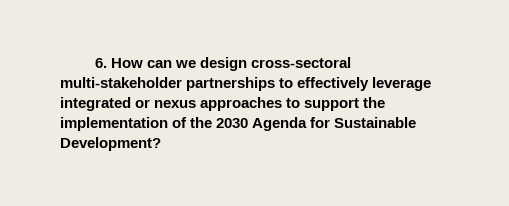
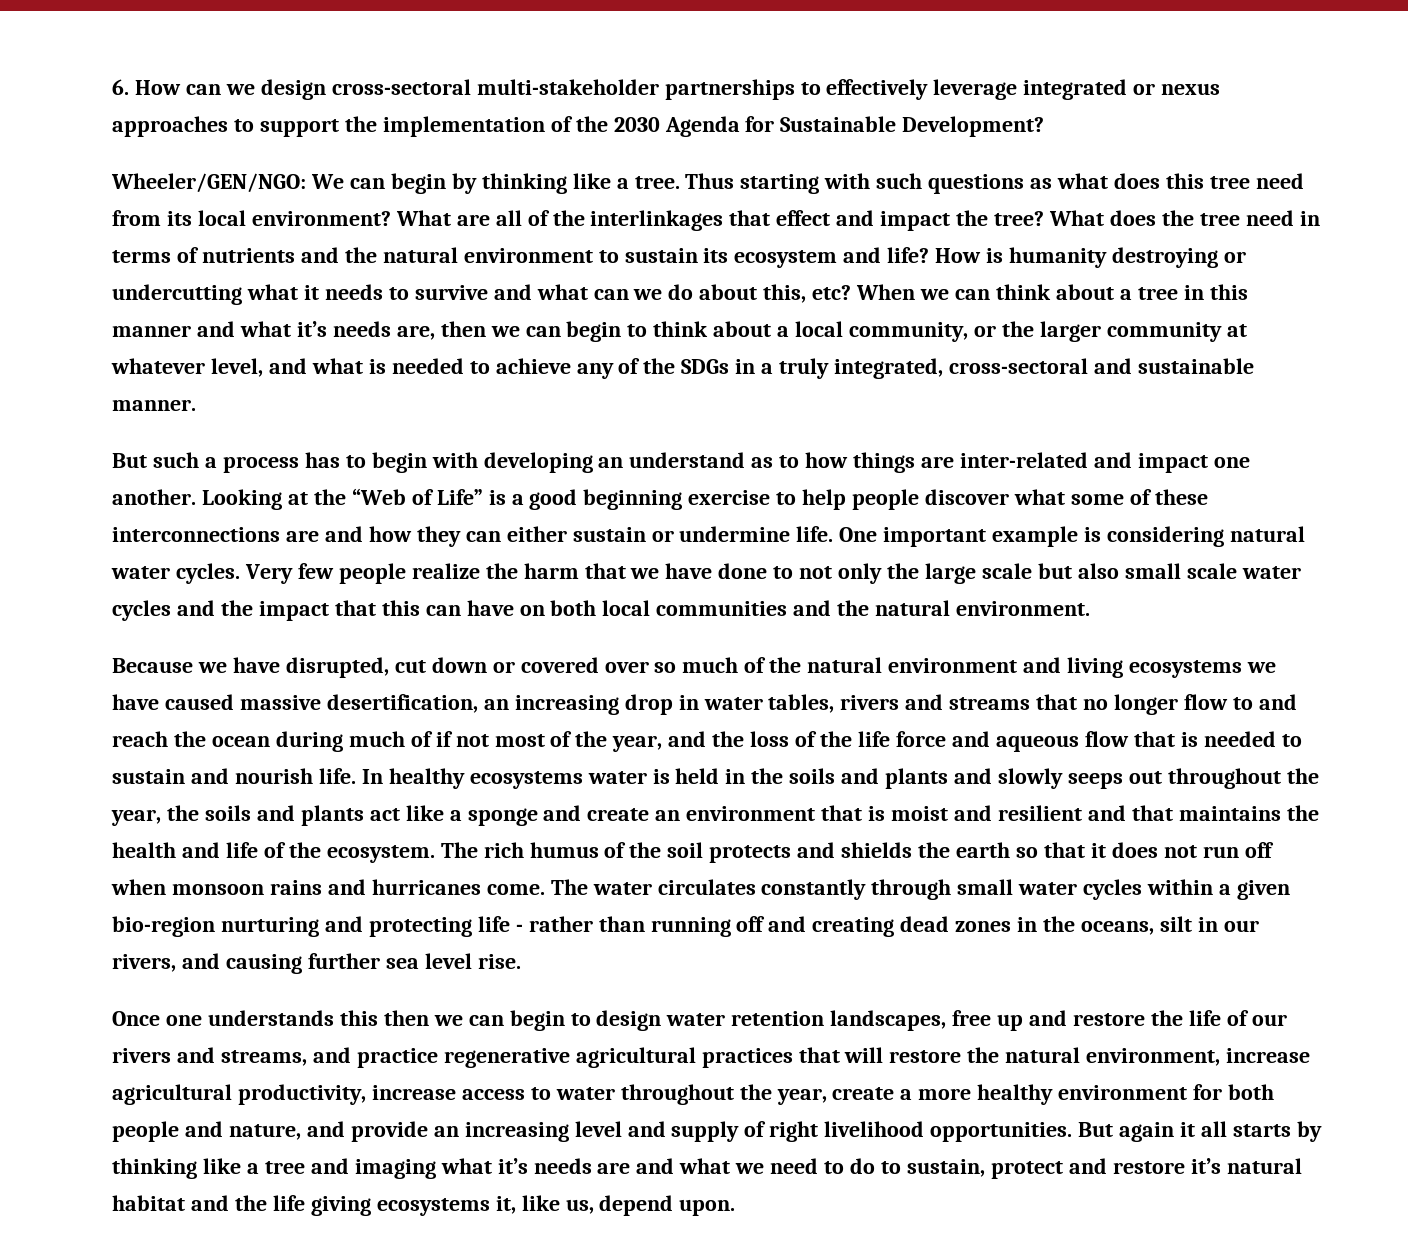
+ Wheeler/GEN/NGO: We can begin by thinking like a tree. Thus starting with such questions as what does this tree need from its local environment? What are all of the interlinkages that effect and impact the tree? What does the tree need in terms of nutrients and the natural environment to sustain its ecosystem and life? How is humanity destroying or undercutting what it needs to survive and what can we do about this, etc? When we can think about a tree in this manner and what it’s needs are, then we can begin to think about a local community, or the larger community at whatever level, and what is needed to achieve any of the SDGs in a truly integrated, cross-sectoral and sustainable manner.
+ But such a process has to begin with developing an understand as to how things are inter-related and impact one another. Looking at the “Web of Life” is a good beginning exercise to help people discover what some of these interconnections are and how they can either sustain or undermine life. One important example is considering natural water cycles. Very few people realize the harm that we have done to not only the large scale but also small scale water cycles and the impact that this can have on both local communities and the natural environment.
+ Because we have disrupted, cut down or covered over so much of the natural environment and living ecosystems we have caused massive desertification, an increasing drop in water tables, rivers and streams that no longer flow to and reach the ocean during much of if not most of the year, and the loss of the life force and aqueous flow that is needed to sustain and nourish life. In healthy ecosystems water is held in the soils and plants and slowly seeps out throughout the year, the soils and plants act like a sponge and create an environment that is moist and resilient and that maintains the health and life of the ecosystem. The rich humus of the soil protects and shields the earth so that it does not run off when monsoon rains and hurricanes come. The water circulates constantly through small water cycles within a given bio-region nurturing and protecting life - rather than running off and creating dead zones in the oceans, silt in our rivers, and causing further sea level rise.
+ Once one understands this then we can begin to design water retention landscapes, free up and restore the life of our rivers and streams, and practice regenerative agricultural practices that will restore the natural environment, increase agricultural productivity, increase access to water throughout the year, create a more healthy environment for both people and nature, and provide an increasing level and supply of right livelihood opportunities. But again it all starts by thinking like a tree and imaging what it’s needs are and what we need to do to sustain, protect and restore it’s natural habitat and the life giving ecosystems it, like us, depend upon.

